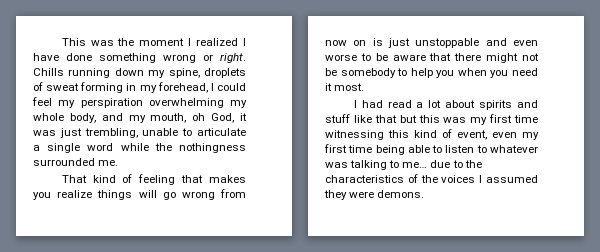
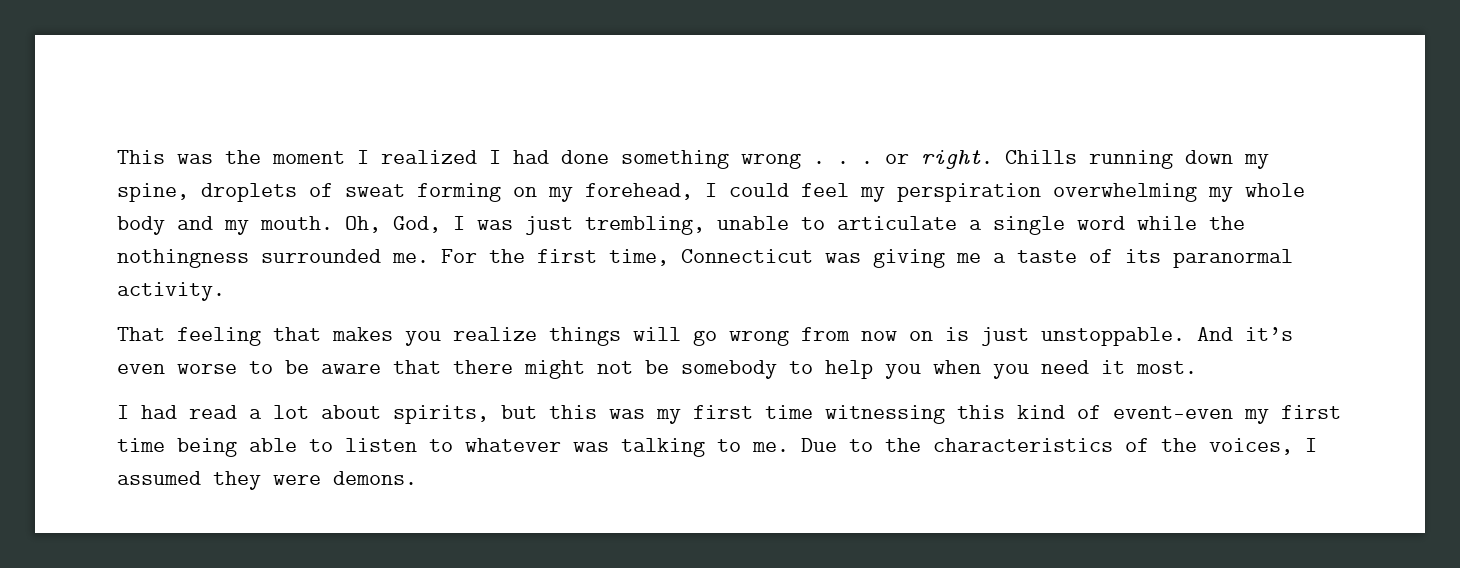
- This was the moment I realized I have done something wrong or right.
+ This was the moment I realized I had done something wrong . . . or right.
- Chills running down my spine, droplets of sweat forming in my forehead, I could feel my perspiration overwhelming my whole body, and my mouth, oh God, it was just trembling, unable to articulate a single word while the nothingness surrounded me.
+ Chills running down my spine, droplets of sweat forming on my forehead, I could feel my perspiration overwhelming my whole body and my mouth. Oh, God, I was just trembling, unable to articulate a single word while the nothingness surrounded me. For the first time, Connecticut was giving me a taste of its paranormal activity.
- That kind of feeling that makes you realize things will go wrong from now on is just unstoppable and even worse to be aware that there might not be somebody to help you when you need it most.
+ That feeling that makes you realize things will go wrong from now on is just unstoppable. And it’s even worse to be aware that there might not be somebody to help you when you need it most.
- I had read a lot about spirits and stuff like that but this was my first time witnessing this kind of event, even my first time being able to listen to whatever was talking to me… due to the characteristics of the voices I assumed they were demons.
+ I had read a lot about spirits, but this was my first time witnessing this kind of event—even my first time being able to listen to whatever was talking to me. Due to the characteristics of the voices, I assumed they were demons.

